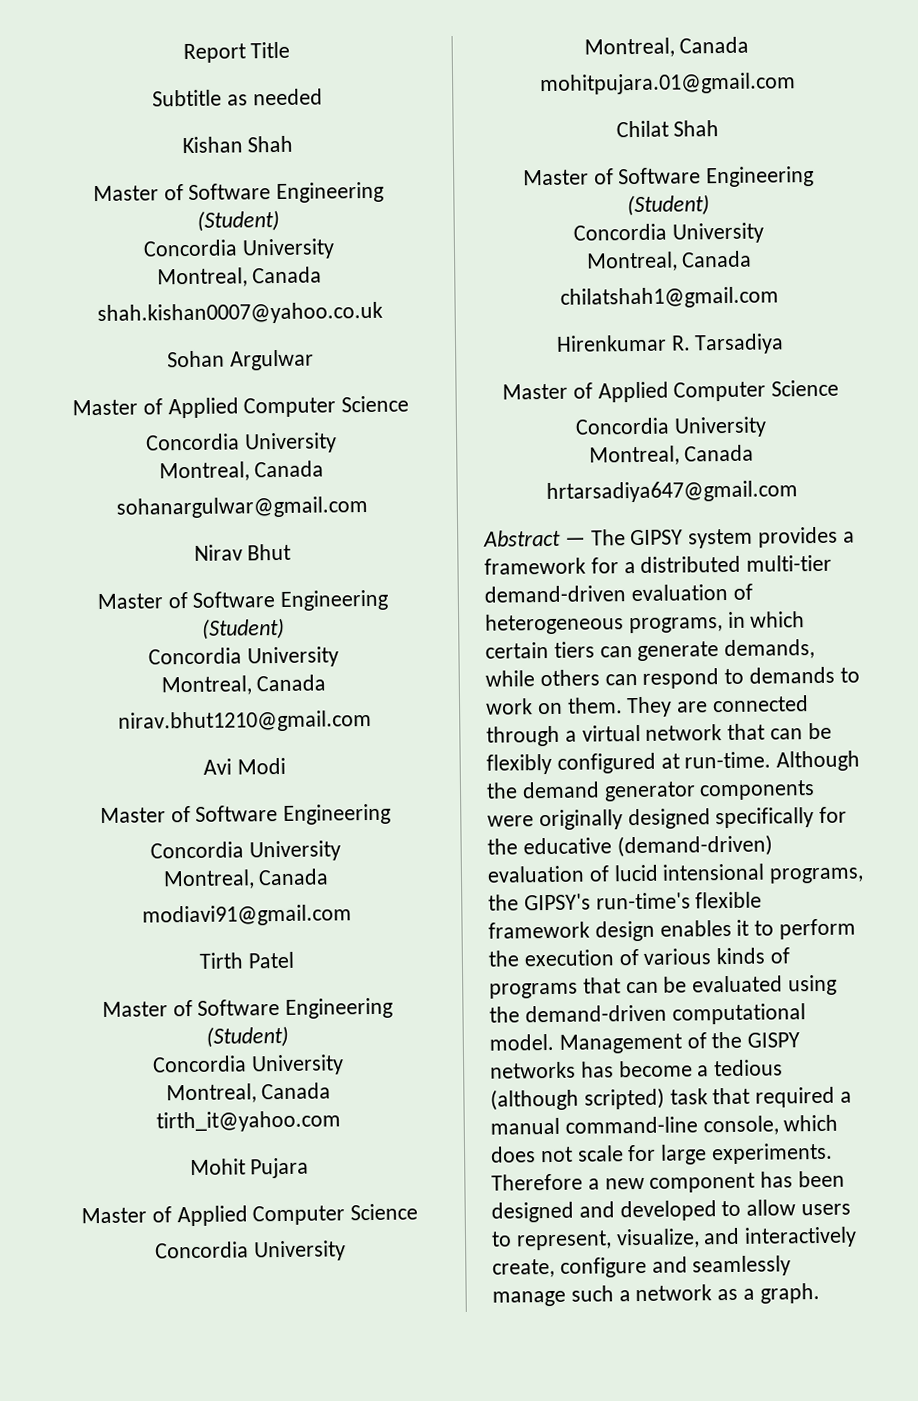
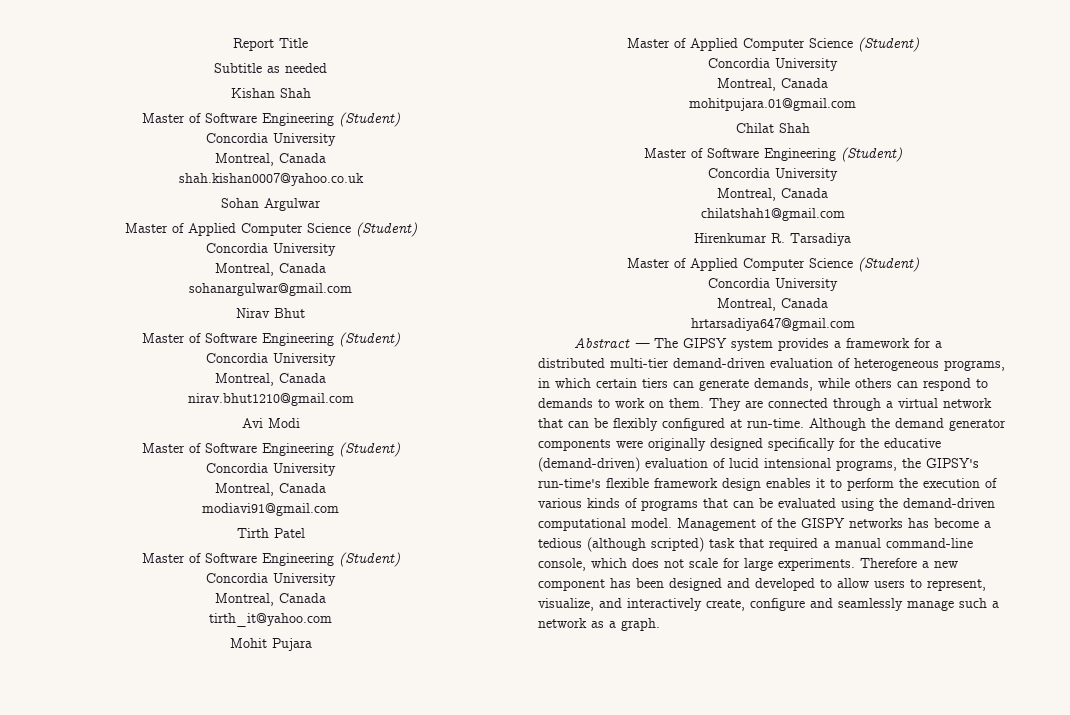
  Sohan Argulwar
- Master of Applied Computer Science
+ Master of Applied Computer Science (Student)
  Avi Modi
- Master of Software Engineering
+ Master of Software Engineering (Student)
  Mohit Pujara
- Master of Applied Computer Science
+ Master of Applied Computer Science (Student)
  Hirenkumar R. Tarsadiya
- Master of Applied Computer Science
+ Master of Applied Computer Science (Student)

